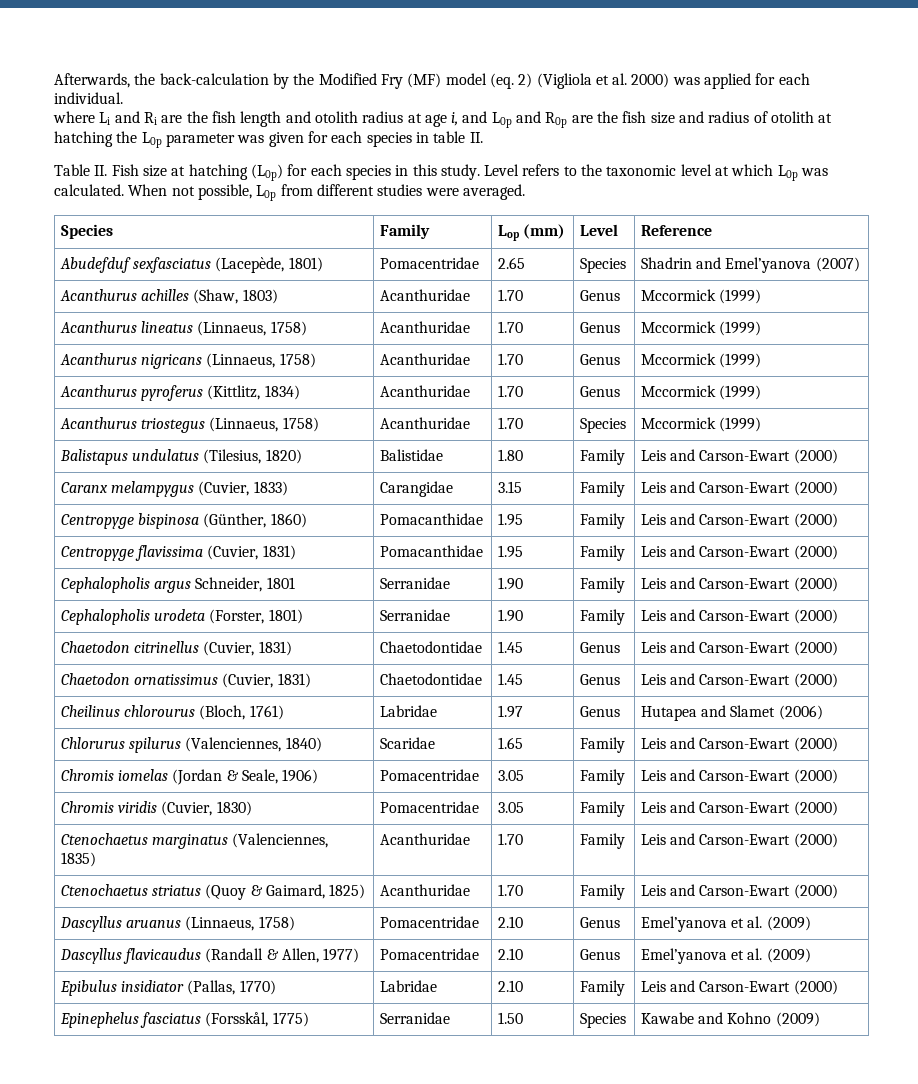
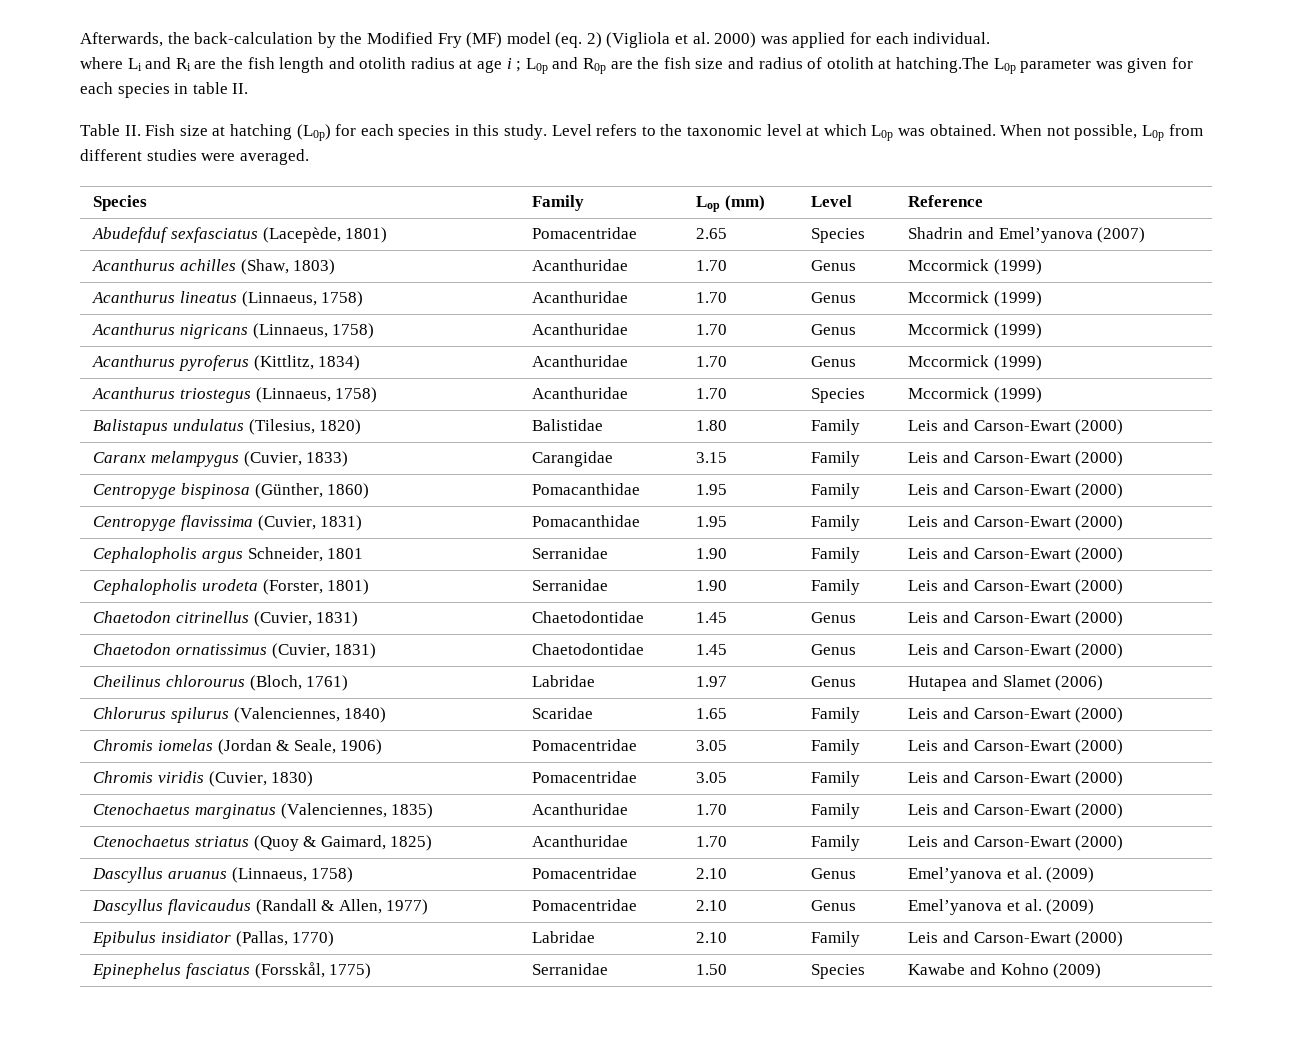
- where Li and Ri are the fish length and otolith radius at age i, and L0p and R0p are the fish size and radius of otolith at hatching the L0p parameter was given for each species in table II.
+ where Li and Ri are the fish length and otolith radius at age i ; L0p and R0p are the fish size and radius of otolith at hatching.The L0p parameter was given for each species in table II.
- Level refers to the taxonomic level at which L0p was calculated.
+ Level refers to the taxonomic level at which L0p was obtained.

